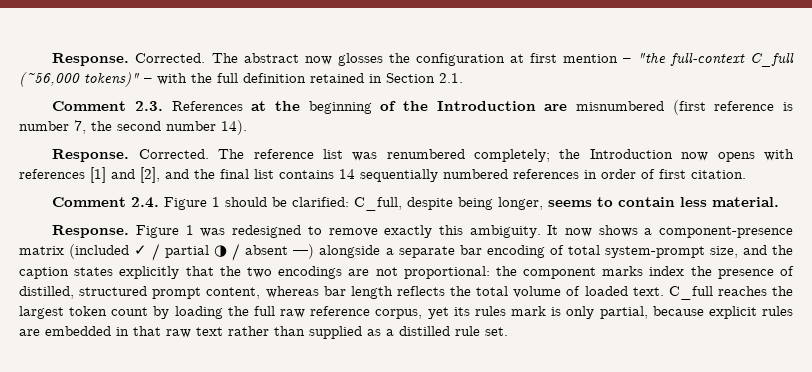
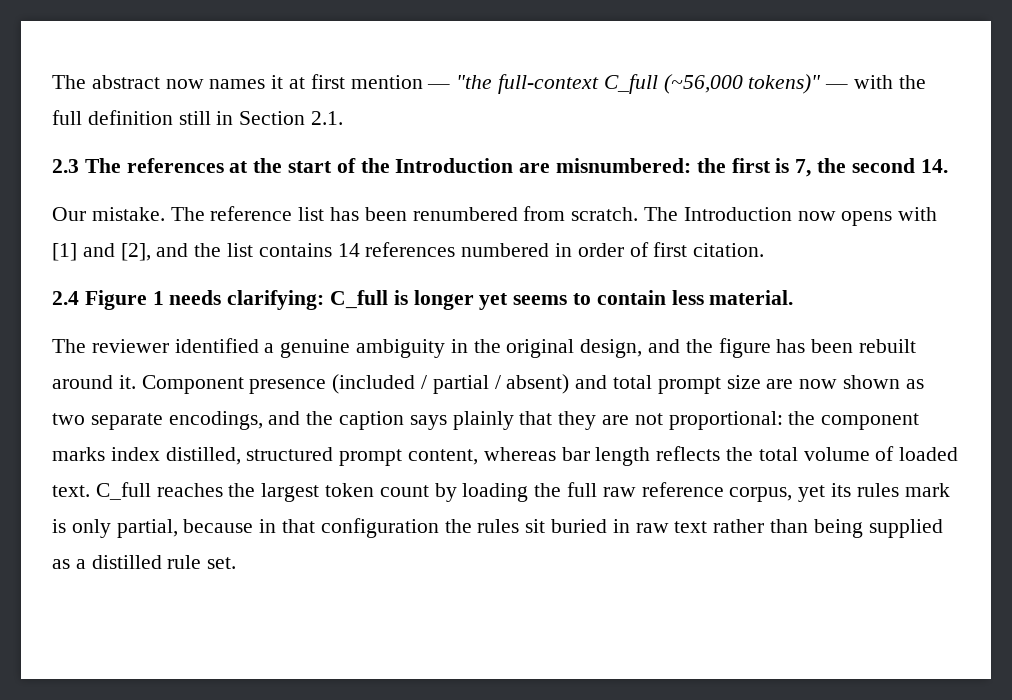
- Response. Corrected. The abstract now glosses the configuration at first mention – "the full-context C_full (~56,000 tokens)" – with the full definition retained in Section 2.1.
+ The abstract now names it at first mention — "the full-context C_full (~56,000 tokens)" — with the full definition still in Section 2.1.
- Comment 2.3. References at the beginning of the Introduction are misnumbered (first reference is number 7, the second number 14).
- Response. Corrected. The reference list was renumbered completely; the Introduction now opens with references [1] and [2], and the final list contains 14 sequentially numbered references in order of first citation.
+ 2.3 The references at the start of the Introduction are misnumbered: the first is 7, the second 14.
+ Our mistake. The reference list has been renumbered from scratch. The Introduction now opens with [1] and [2], and the list contains 14 references numbered in order of first citation.
- Comment 2.4. Figure 1 should be clarified: C_full, despite being longer, seems to contain less material.
+ 2.4 Figure 1 needs clarifying: C_full is longer yet seems to contain less material.
- Response. Figure 1 was redesigned to remove exactly this ambiguity. It now shows a component-presence matrix (included ✓ / partial ◑ / absent —) alongside a separate bar encoding of total system-prompt size, and the caption states explicitly that the two encodings are not proportional: the component marks index the presence of distilled, structured prompt content, whereas bar length reflects the total volume of loaded text.
+ The reviewer identified a genuine ambiguity in the original design, and the figure has been rebuilt around it. Component presence (included / partial / absent) and total prompt size are now shown as two separate encodings, and the caption says plainly that they are not proportional: the component marks index distilled, structured prompt content, whereas bar length reflects the total volume of loaded text.
- C_full reaches the largest token count by loading the full raw reference corpus, yet its rules mark is only partial, because explicit rules are embedded in that raw text rather than supplied as a distilled rule set.
+ C_full reaches the largest token count by loading the full raw reference corpus, yet its rules mark is only partial, because in that configuration the rules sit buried in raw text rather than being supplied as a distilled rule set.

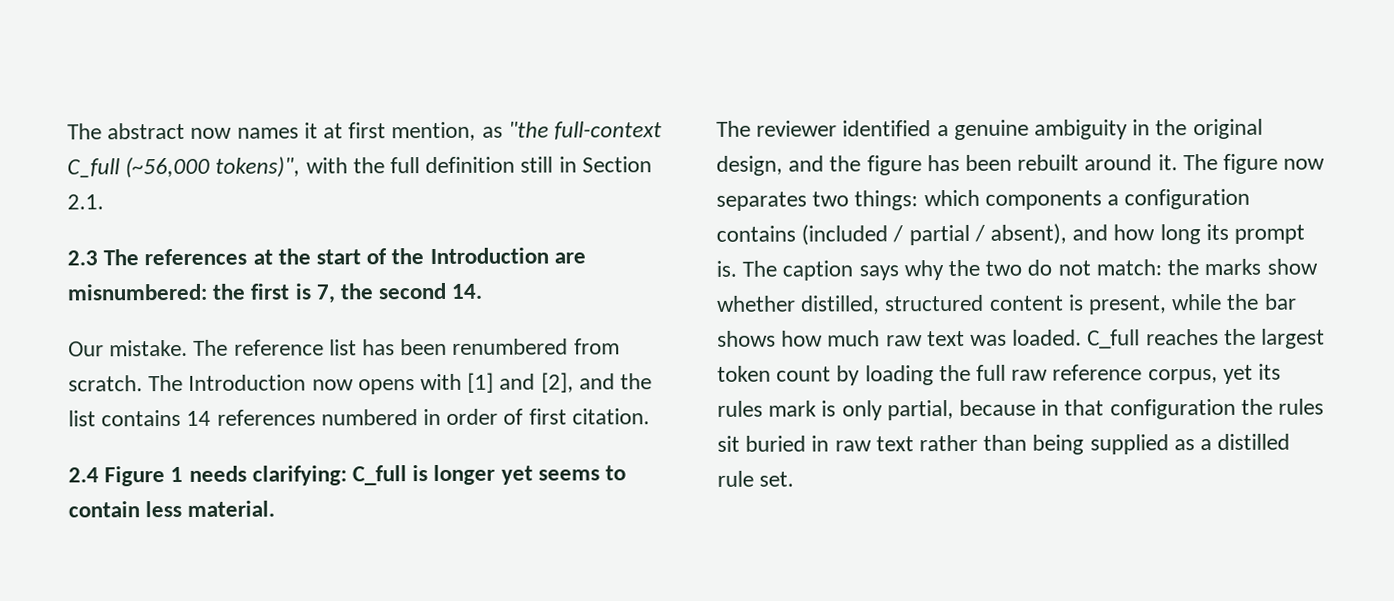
- The abstract now names it at first mention — "the full-context C_full (~56,000 tokens)" — with the full definition still in Section 2.1.
+ The abstract now names it at first mention, as "the full-context C_full (~56,000 tokens)", with the full definition still in Section 2.1.
- Component presence (included / partial / absent) and total prompt size are now shown as two separate encodings, and the caption says plainly that they are not proportional: the component marks index distilled, structured prompt content, whereas bar length reflects the total volume of loaded text.
+ The figure now separates two things: which components a configuration contains (included / partial / absent), and how long its prompt is. The caption says why the two do not match: the marks show whether distilled, structured content is present, while the bar shows how much raw text was loaded.

